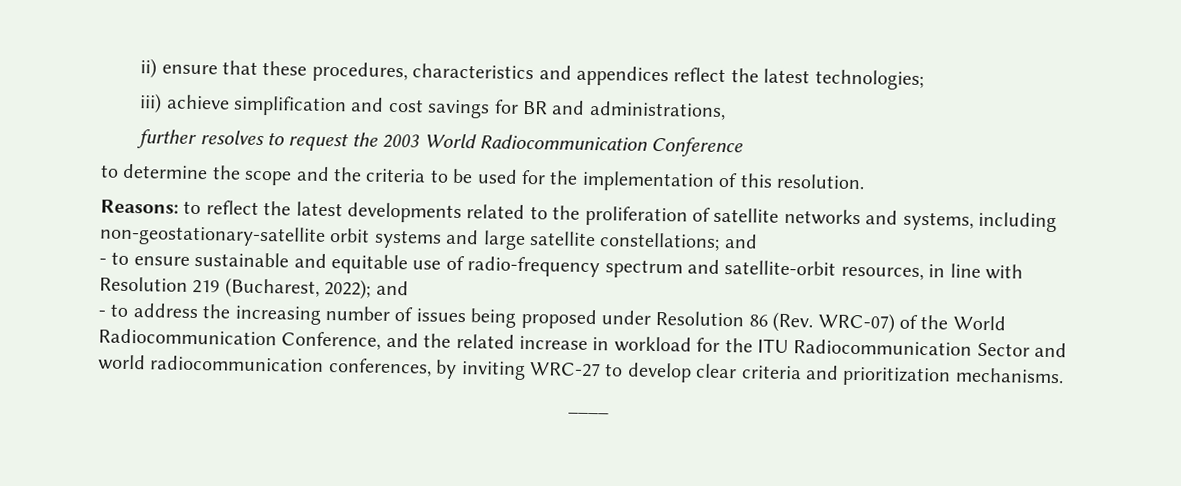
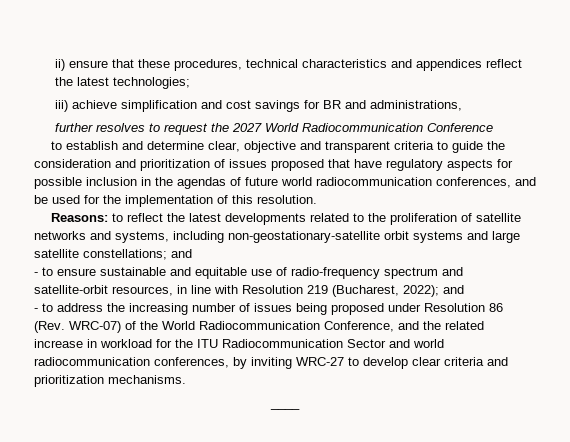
- ii) ensure that these procedures, characteristics and appendices reflect the latest technologies;
+ ii) ensure that these procedures, technical characteristics and appendices reflect the latest technologies;
- further resolves to request the 2003 World Radiocommunication Conference
+ further resolves to request the 2027 World Radiocommunication Conference
- to determine the scope and the criteria to be used for the implementation of this resolution.
+ to establish and determine clear, objective and transparent criteria to guide the consideration and prioritization of issues proposed that have regulatory aspects for possible inclusion in the agendas of future world radiocommunication conferences, and be used for the implementation of this resolution.

